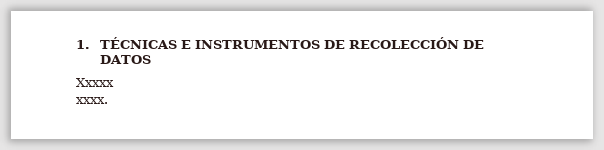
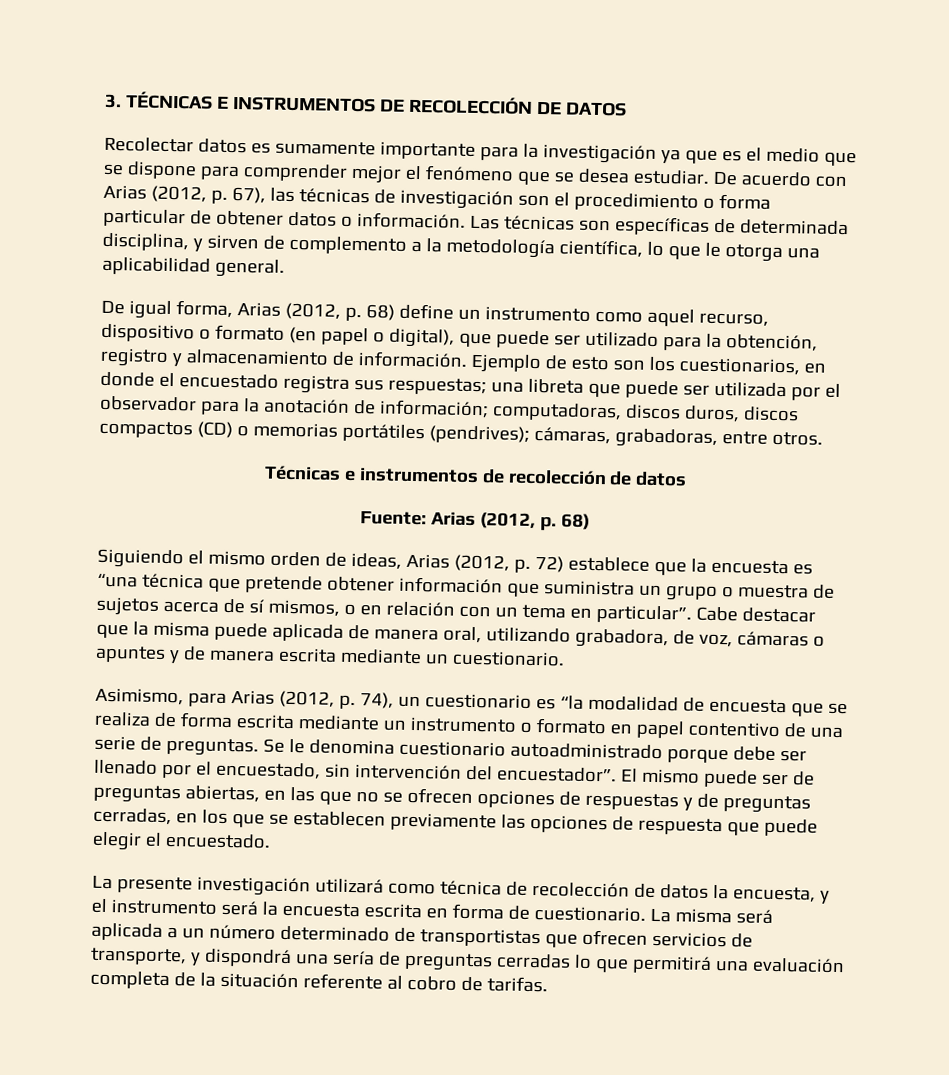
- 1. TÉCNICAS E INSTRUMENTOS DE RECOLECCIÓN DE DATOS
+ 3. TÉCNICAS E INSTRUMENTOS DE RECOLECCIÓN DE DATOS
- Xxxxx
- xxxx.
+ Recolectar datos es sumamente importante para la investigación ya que es el medio que se dispone para comprender mejor el fenómeno que se desea estudiar. De acuerdo con Arias (2012, p. 67), las técnicas de investigación son el procedimiento o forma particular de obtener datos o información. Las técnicas son específicas de determinada disciplina, y sirven de complemento a la metodología científica, lo que le otorga una aplicabilidad general.
+ De igual forma, Arias (2012, p. 68) define un instrumento como aquel recurso, dispositivo o formato (en papel o digital), que puede ser utilizado para la obtención, registro y almacenamiento de información. Ejemplo de esto son los cuestionarios, en donde el encuestado registra sus respuestas; una libreta que puede ser utilizada por el observador para la anotación de información; computadoras, discos duros, discos compactos (CD) o memorias portátiles (pendrives); cámaras, grabadoras, entre otros.
+ Técnicas e instrumentos de recolección de datos
+ Fuente: Arias (2012, p. 68)
+ Siguiendo el mismo orden de ideas, Arias (2012, p. 72) establece que la encuesta es “una técnica que pretende obtener información que suministra un grupo o muestra de sujetos acerca de sí mismos, o en relación con un tema en particular”. Cabe destacar que la misma puede aplicada de manera oral, utilizando grabadora, de voz, cámaras o apuntes y de manera escrita mediante un cuestionario.
+ Asimismo, para Arias (2012, p. 74), un cuestionario es “la modalidad de encuesta que se realiza de forma escrita mediante un instrumento o formato en papel contentivo de una serie de preguntas. Se le denomina cuestionario autoadministrado porque debe ser llenado por el encuestado, sin intervención del encuestador”. El mismo puede ser de preguntas abiertas, en las que no se ofrecen opciones de respuestas y de preguntas cerradas, en los que se establecen previamente las opciones de respuesta que puede elegir el encuestado.
+ La presente investigación utilizará como técnica de recolección de datos la encuesta, y el instrumento será la encuesta escrita en forma de cuestionario. La misma será aplicada a un número determinado de transportistas que ofrecen servicios de transporte, y dispondrá una sería de preguntas cerradas lo que permitirá una evaluación completa de la situación referente al cobro de tarifas.

